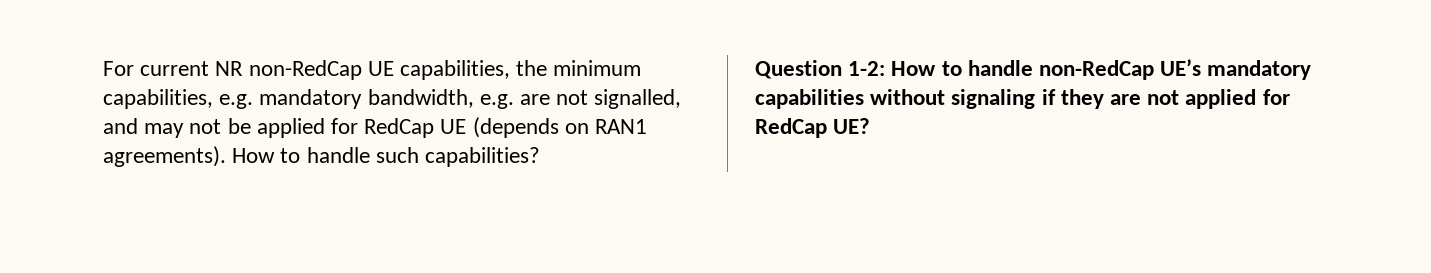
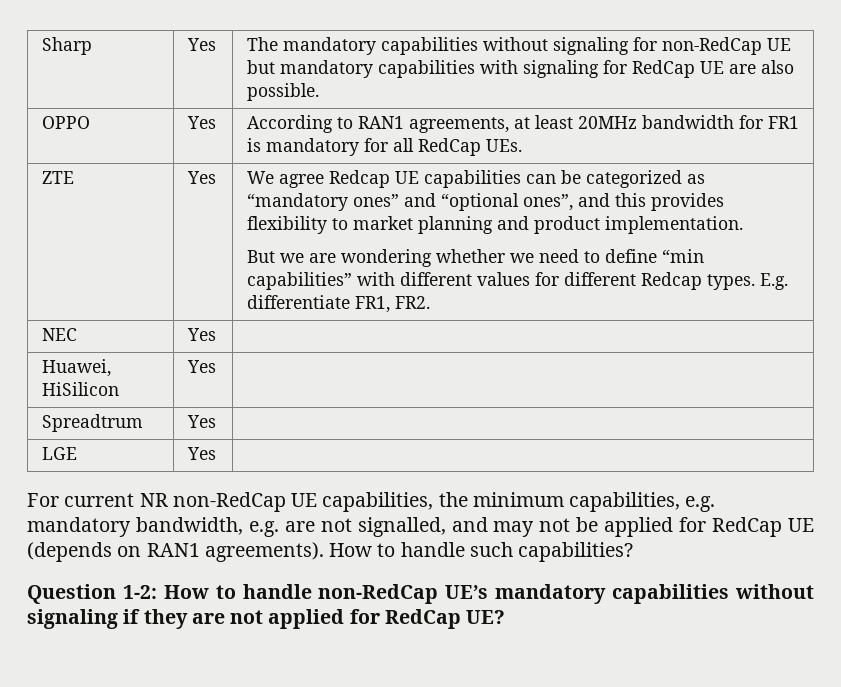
+ Sharp | Yes | The mandatory capabilities without signaling for non-RedCap UE but mandatory capabilities with signaling for RedCap UE are also possible.
+ OPPO | Yes | According to RAN1 agreements, at least 20MHz bandwidth for FR1 is mandatory for all RedCap UEs.
+ ZTE | Yes | We agree Redcap UE capabilities can be categorized as “mandatory ones” and “optional ones”, and this provides flexibility to market planning and product implementation.
+ But we are wondering whether we need to define “min capabilities” with different values for different Redcap types. E.g. differentiate FR1, FR2.
+ NEC | Yes |
+ Huawei, HiSilicon | Yes |
+ Spreadtrum | Yes |
+ LGE | Yes |

